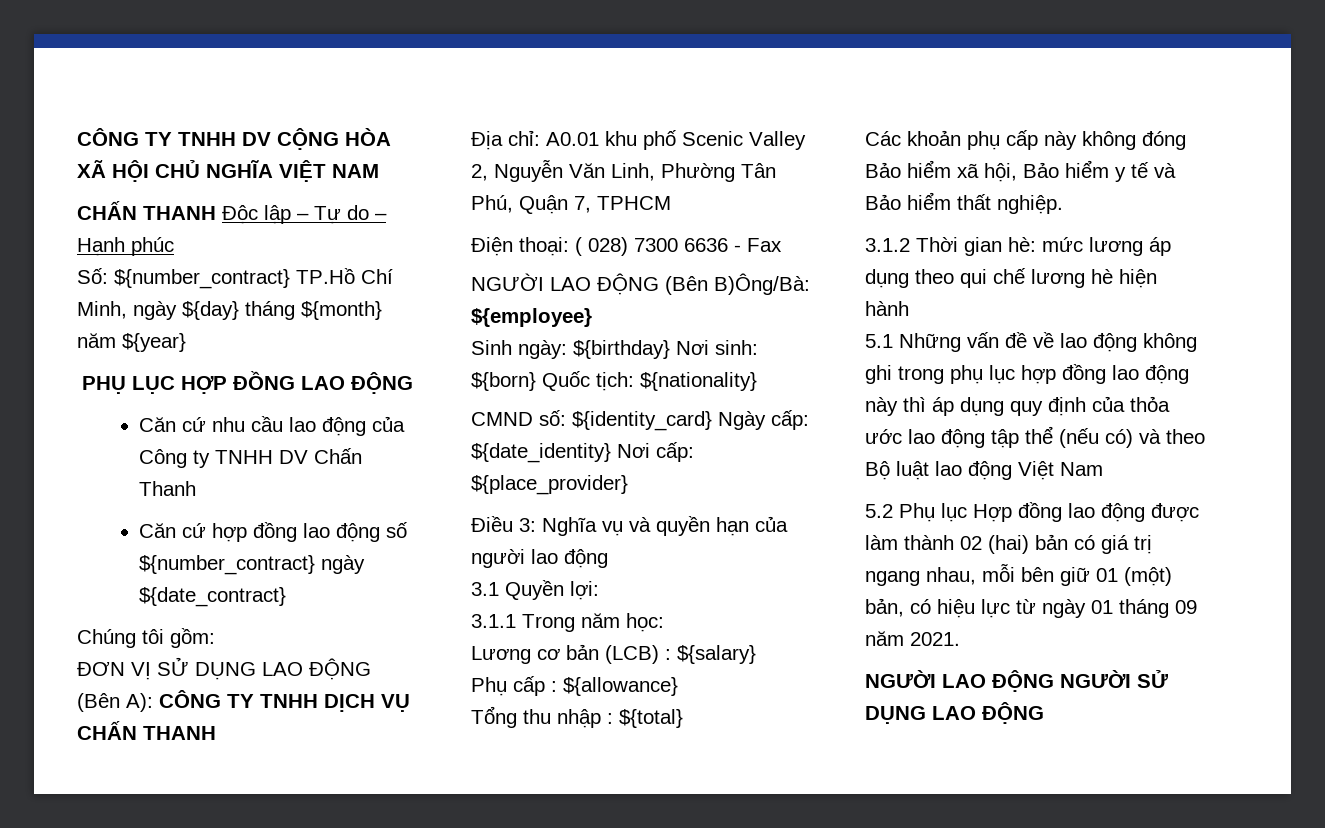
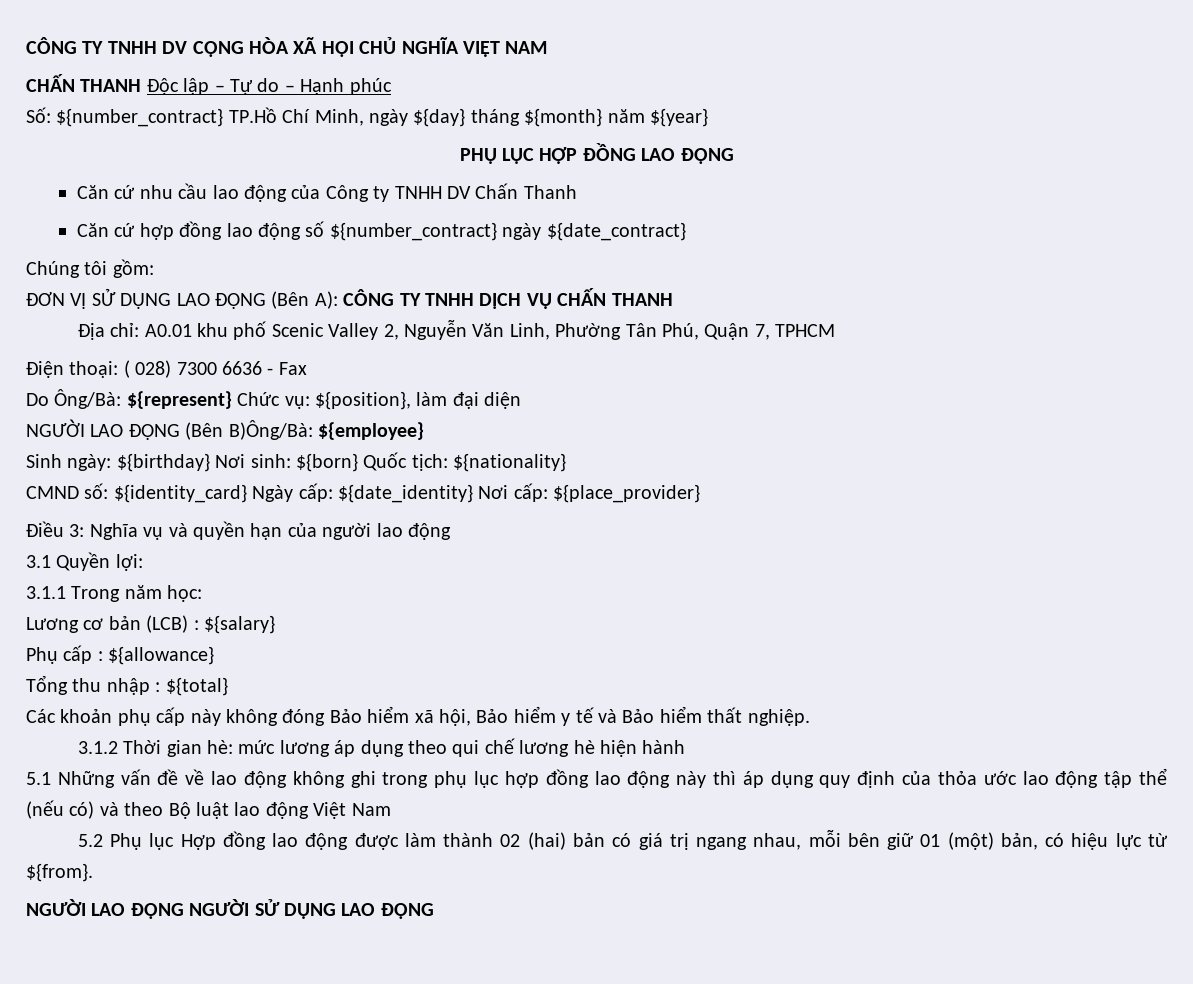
+ Do Ông/Bà: ${represent} Chức vụ: ${position}, làm đại diện
- 5.2 Phụ lục Hợp đồng lao động được làm thành 02 (hai) bản có giá trị ngang nhau, mỗi bên giữ 01 (một) bản, có hiệu lực từ ngày 01 tháng 09 năm 2021.
+ 5.2 Phụ lục Hợp đồng lao động được làm thành 02 (hai) bản có giá trị ngang nhau, mỗi bên giữ 01 (một) bản, có hiệu lực từ ${from}.

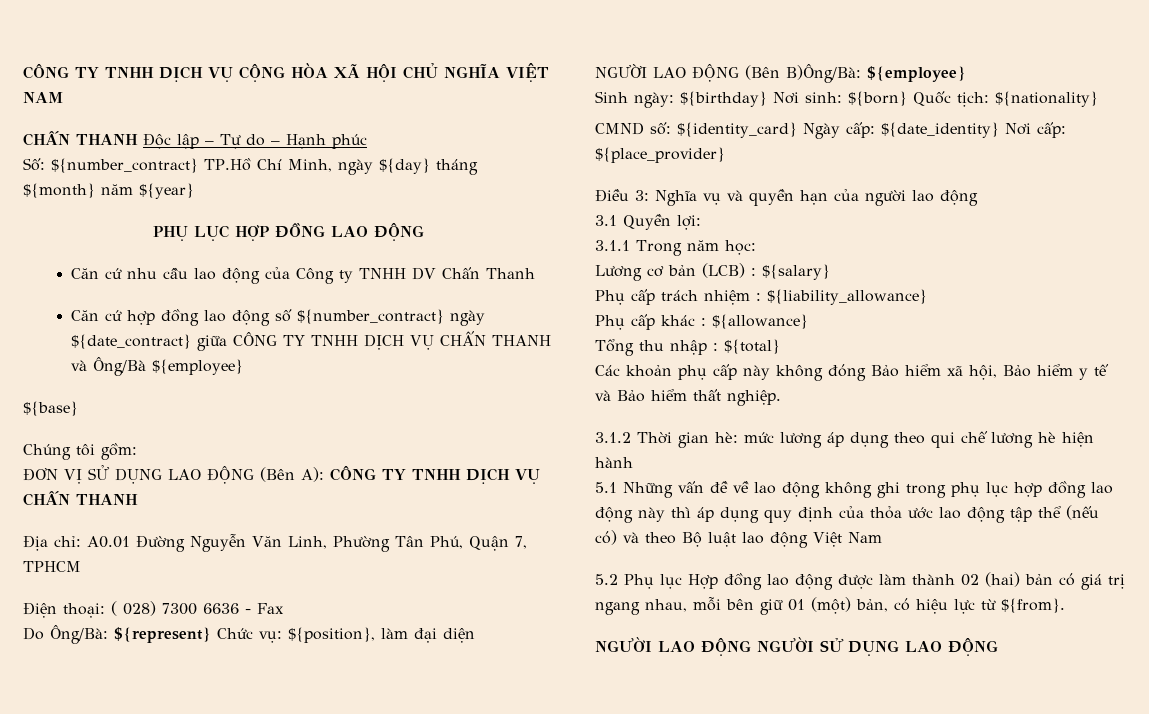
- CÔNG TY TNHH DV CỘNG HÒA XÃ HỘI CHỦ NGHĨA VIỆT NAM
+ CÔNG TY TNHH DỊCH VỤ CỘNG HÒA XÃ HỘI CHỦ NGHĨA VIỆT NAM
- Căn cứ hợp đồng lao động số ${number_contract} ngày ${date_contract}
+ Căn cứ hợp đồng lao động số ${number_contract} ngày ${date_contract} giữa CÔNG TY TNHH DỊCH VỤ CHẤN THANH và Ông/Bà ${employee}
+ ${base}
- Địa chỉ: A0.01 khu phố Scenic Valley 2, Nguyễn Văn Linh, Phường Tân Phú, Quận 7, TPHCM
+ Địa chỉ: A0.01 Đường Nguyễn Văn Linh, Phường Tân Phú, Quận 7, TPHCM
- Phụ cấp : ${allowance}
+ Phụ cấp trách nhiệm : ${liability_allowance}
+ Phụ cấp khác : ${allowance}

